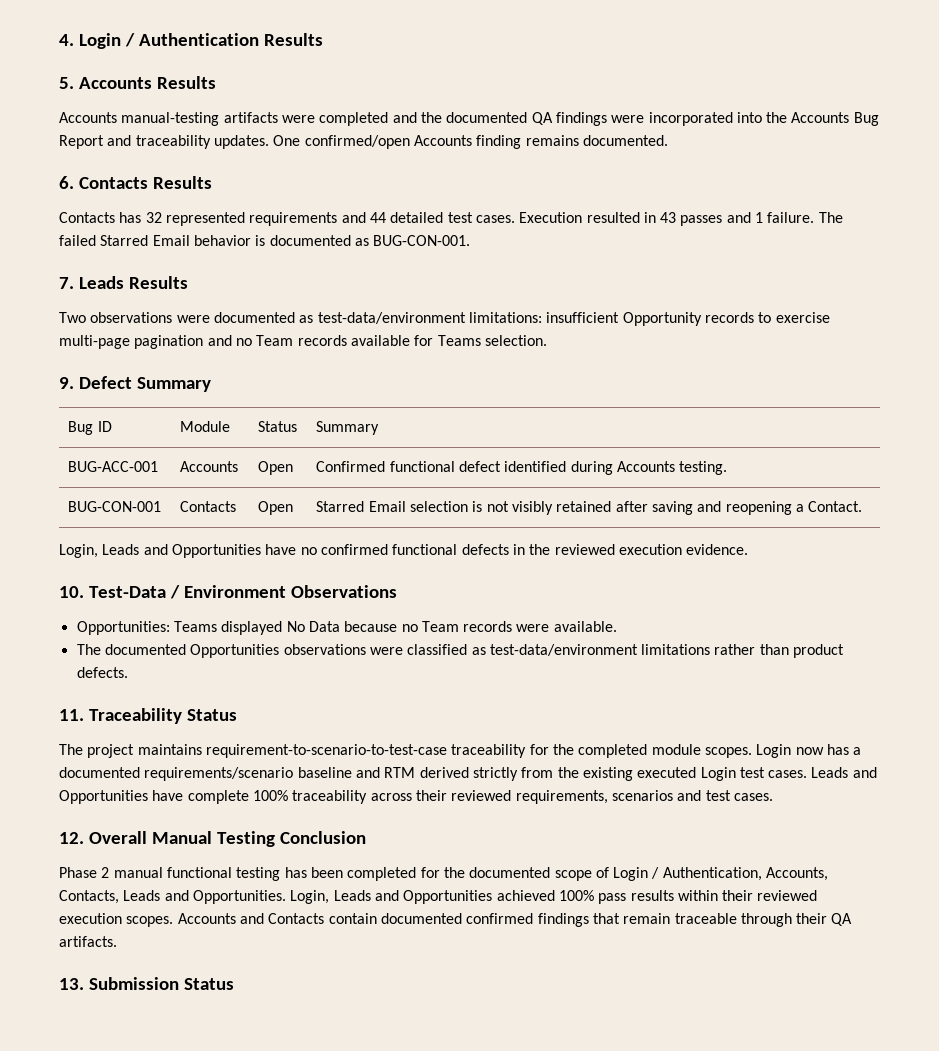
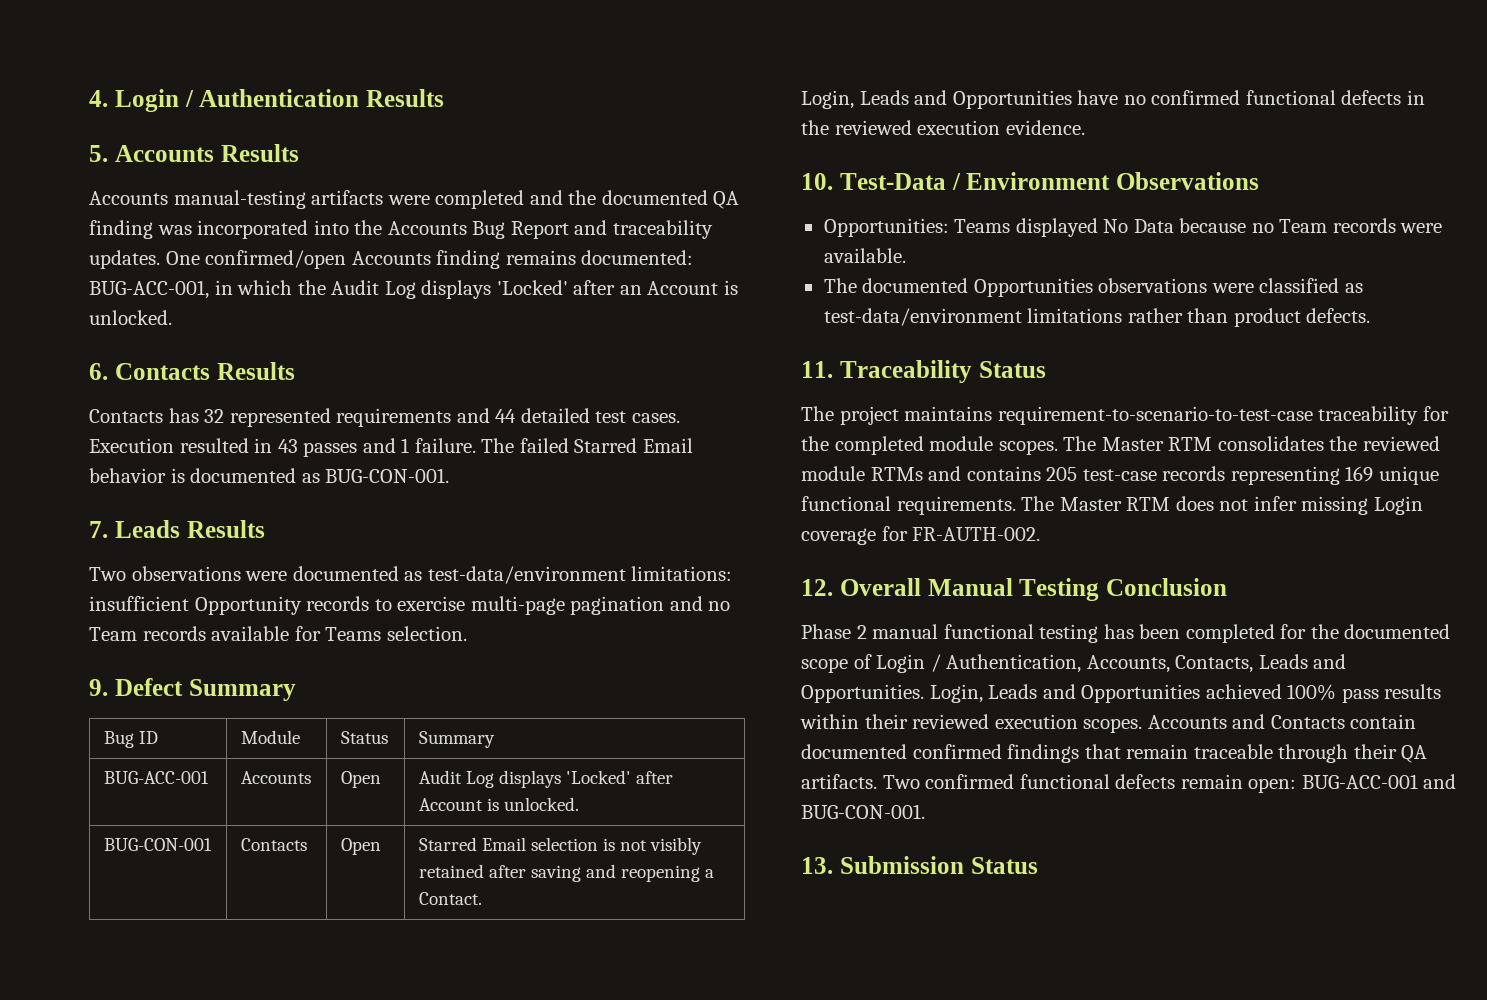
- Accounts manual-testing artifacts were completed and the documented QA findings were incorporated into the Accounts Bug Report and traceability updates.
+ Accounts manual-testing artifacts were completed and the documented QA finding was incorporated into the Accounts Bug Report and traceability updates.
- One confirmed/open Accounts finding remains documented.
+ One confirmed/open Accounts finding remains documented: BUG-ACC-001, in which the Audit Log displays 'Locked' after an Account is unlocked.
- BUG-ACC-001 | Accounts | Open | Confirmed functional defect identified during Accounts testing.
+ BUG-ACC-001 | Accounts | Open | Audit Log displays 'Locked' after Account is unlocked.
- Login now has a documented requirements/scenario baseline and RTM derived strictly from the existing executed Login test cases. Leads and Opportunities have complete 100% traceability across their reviewed requirements, scenarios and test cases.
+ The Master RTM consolidates the reviewed module RTMs and contains 205 test-case records representing 169 unique functional requirements. The Master RTM does not infer missing Login coverage for FR-AUTH-002.
+ Two confirmed functional defects remain open: BUG-ACC-001 and BUG-CON-001.

